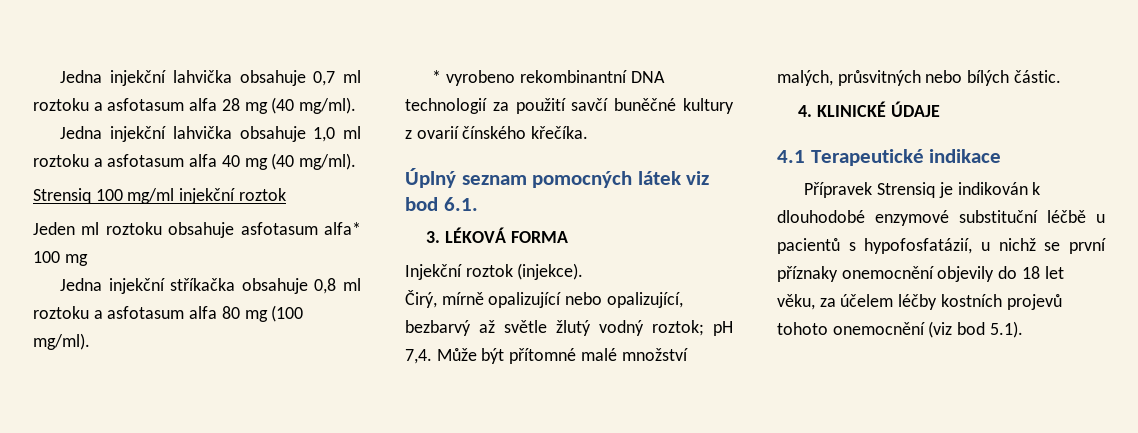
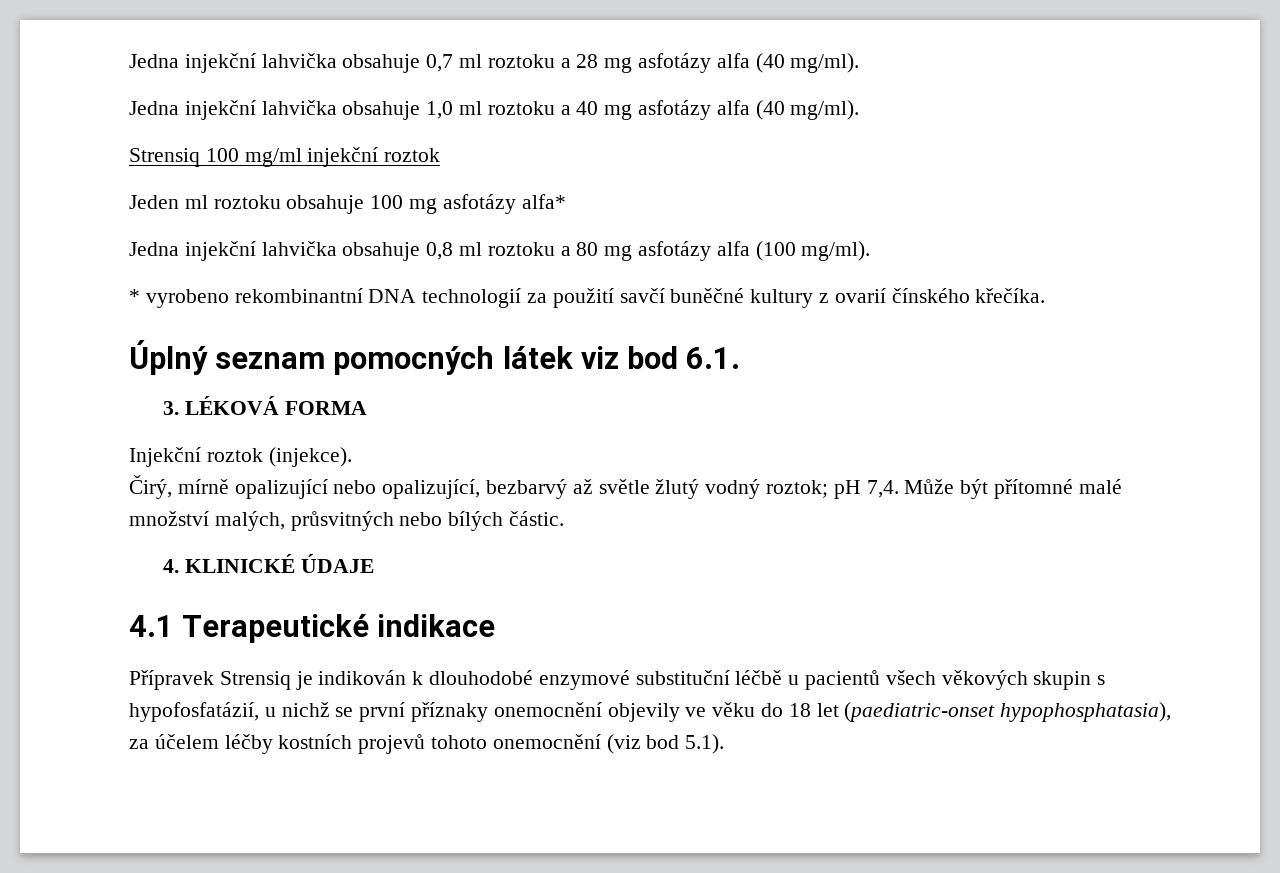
- Jedna injekční lahvička obsahuje 0,7 ml roztoku a asfotasum alfa 28 mg (40 mg/ml).
+ Jedna injekční lahvička obsahuje 0,7 ml roztoku a 28 mg asfotázy alfa (40 mg/ml).
- Jedna injekční lahvička obsahuje 1,0 ml roztoku a asfotasum alfa 40 mg (40 mg/ml).
+ Jedna injekční lahvička obsahuje 1,0 ml roztoku a 40 mg asfotázy alfa (40 mg/ml).
- Jeden ml roztoku obsahuje asfotasum alfa* 100 mg
- Jedna injekční stříkačka obsahuje 0,8 ml roztoku a asfotasum alfa 80 mg (100 mg/ml).
+ Jeden ml roztoku obsahuje 100 mg asfotázy alfa*
+ Jedna injekční lahvička obsahuje 0,8 ml roztoku a 80 mg asfotázy alfa (100 mg/ml).
- Přípravek Strensiq je indikován k dlouhodobé enzymové substituční léčbě u pacientů s hypofosfatázií, u nichž se první příznaky onemocnění objevily do 18 let věku, za účelem léčby kostních projevů tohoto onemocnění (viz bod 5.1).
+ Přípravek Strensiq je indikován k dlouhodobé enzymové substituční léčbě u pacientů všech věkových skupin s hypofosfatázií, u nichž se první příznaky onemocnění objevily ve věku do 18 let (paediatric-onset hypophosphatasia), za účelem léčby kostních projevů tohoto onemocnění (viz bod 5.1).

